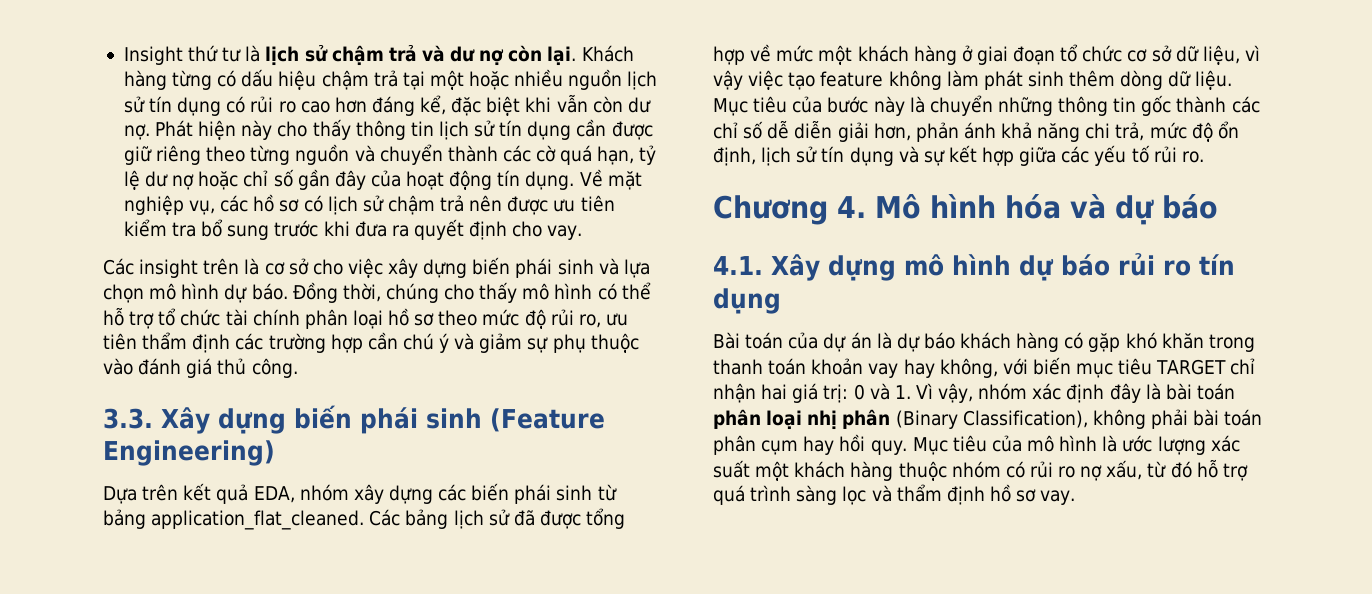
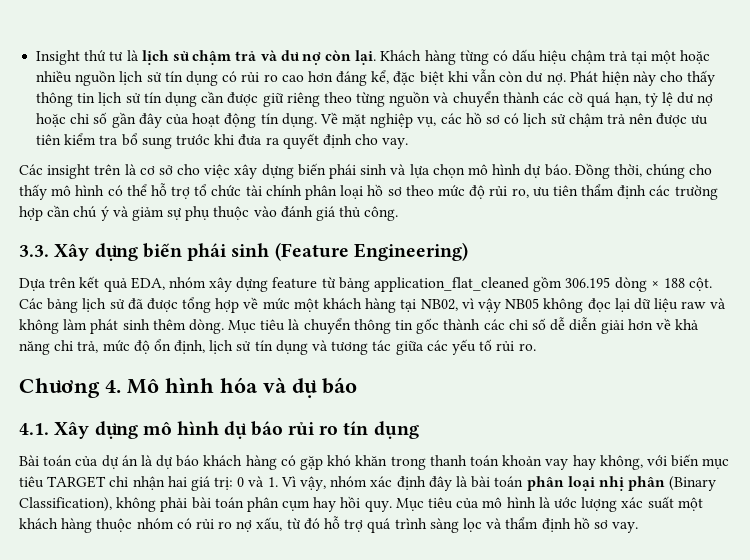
- Dựa trên kết quả EDA, nhóm xây dựng các biến phái sinh từ bảng application_flat_cleaned.
+ Dựa trên kết quả EDA, nhóm xây dựng feature từ bảng application_flat_cleaned gồm 306.195 dòng × 188 cột.
- Các bảng lịch sử đã được tổng hợp về mức một khách hàng ở giai đoạn tổ chức cơ sở dữ liệu, vì vậy việc tạo feature không làm phát sinh thêm dòng dữ liệu. Mục tiêu của bước này là chuyển những thông tin gốc thành các chỉ số dễ diễn giải hơn, phản ánh khả năng chi trả, mức độ ổn định, lịch sử tín dụng và sự kết hợp giữa các yếu tố rủi ro.
+ Các bảng lịch sử đã được tổng hợp về mức một khách hàng tại NB02, vì vậy NB05 không đọc lại dữ liệu raw và không làm phát sinh thêm dòng. Mục tiêu là chuyển thông tin gốc thành các chỉ số dễ diễn giải hơn về khả năng chi trả, mức độ ổn định, lịch sử tín dụng và tương tác giữa các yếu tố rủi ro.

